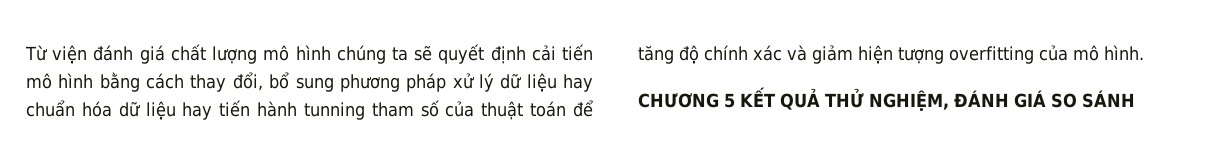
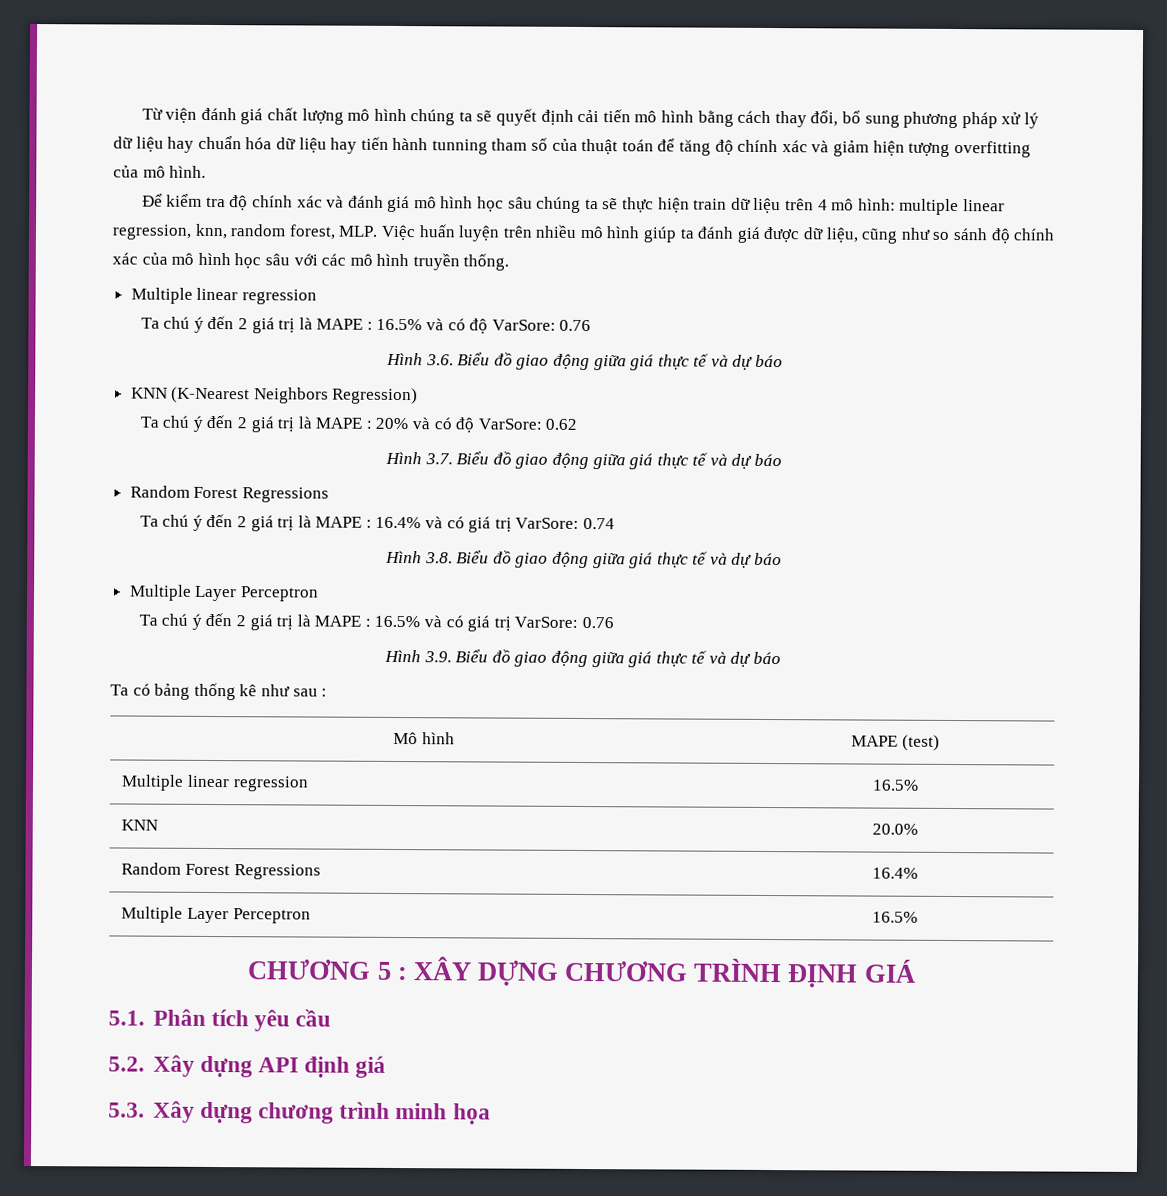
- CHƯƠNG 5 KẾT QUẢ THỬ NGHIỆM, ĐÁNH GIÁ SO SÁNH
+ Để kiểm tra độ chính xác và đánh giá mô hình học sâu chúng ta sẽ thực hiện train dữ liệu trên 4 mô hình: multiple linear regression, knn, random forest, MLP. Việc huấn luyện trên nhiều mô hình giúp ta đánh giá được dữ liệu, cũng như so sánh độ chính xác của mô hình học sâu với các mô hình truyền thống.
+ Multiple linear regression
+ Ta chú ý đến 2 giá trị là MAPE : 16.5% và có độ VarSore: 0.76
+ Hình 3.6. Biểu đồ giao động giữa giá thực tế và dự báo
+ KNN (K-Nearest Neighbors Regression)
+ Ta chú ý đến 2 giá trị là MAPE : 20% và có độ VarSore: 0.62
+ Hình 3.7. Biểu đồ giao động giữa giá thực tế và dự báo
+ Random Forest Regressions
+ Ta chú ý đến 2 giá trị là MAPE : 16.4% và có giá trị VarSore: 0.74
+ Hình 3.8. Biểu đồ giao động giữa giá thực tế và dự báo
+ Multiple Layer Perceptron
+ Ta chú ý đến 2 giá trị là MAPE : 16.5% và có giá trị VarSore: 0.76
+ Hình 3.9. Biểu đồ giao động giữa giá thực tế và dự báo
+ Ta có bảng thống kê như sau :
+ Mô hình | MAPE (test)
+ Multiple linear regression | 16.5%
+ KNN | 20.0%
+ Random Forest Regressions | 16.4%
+ Multiple Layer Perceptron | 16.5%
+ CHƯƠNG 5 : XÂY DỰNG CHƯƠNG TRÌNH ĐỊNH GIÁ
+ 5.1. Phân tích yêu cầu
+ 5.2. Xây dựng API định giá
+ 5.3. Xây dựng chương trình minh họa

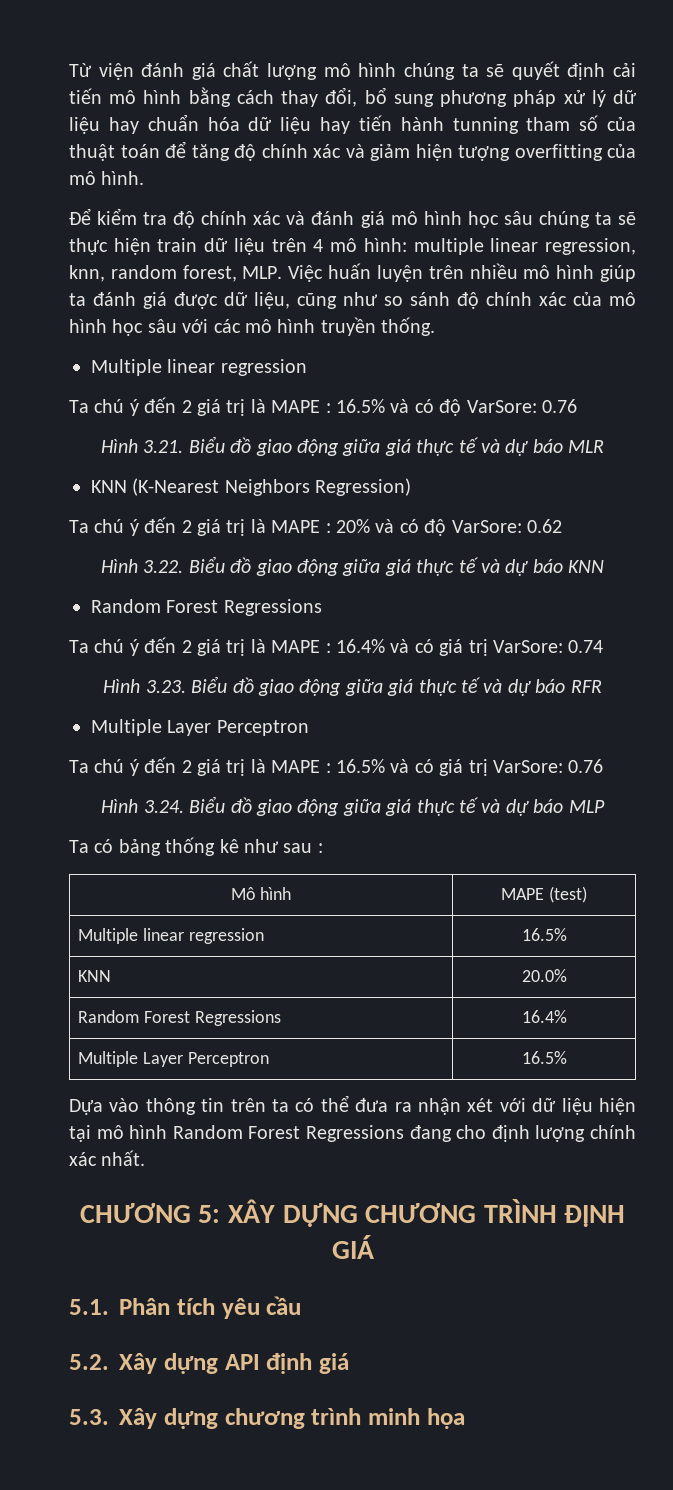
- Hình 3.6. Biểu đồ giao động giữa giá thực tế và dự báo
+ Hình 3.21. Biểu đồ giao động giữa giá thực tế và dự báo MLR
- Hình 3.7. Biểu đồ giao động giữa giá thực tế và dự báo
+ Hình 3.22. Biểu đồ giao động giữa giá thực tế và dự báo KNN
- Hình 3.8. Biểu đồ giao động giữa giá thực tế và dự báo
+ Hình 3.23. Biểu đồ giao động giữa giá thực tế và dự báo RFR
- Hình 3.9. Biểu đồ giao động giữa giá thực tế và dự báo
+ Hình 3.24. Biểu đồ giao động giữa giá thực tế và dự báo MLP
- CHƯƠNG 5 : XÂY DỰNG CHƯƠNG TRÌNH ĐỊNH GIÁ
+ Dựa vào thông tin trên ta có thể đưa ra nhận xét với dữ liệu hiện tại mô hình Random Forest Regressions đang cho định lượng chính xác nhất.
+ CHƯƠNG 5: XÂY DỰNG CHƯƠNG TRÌNH ĐỊNH GIÁ

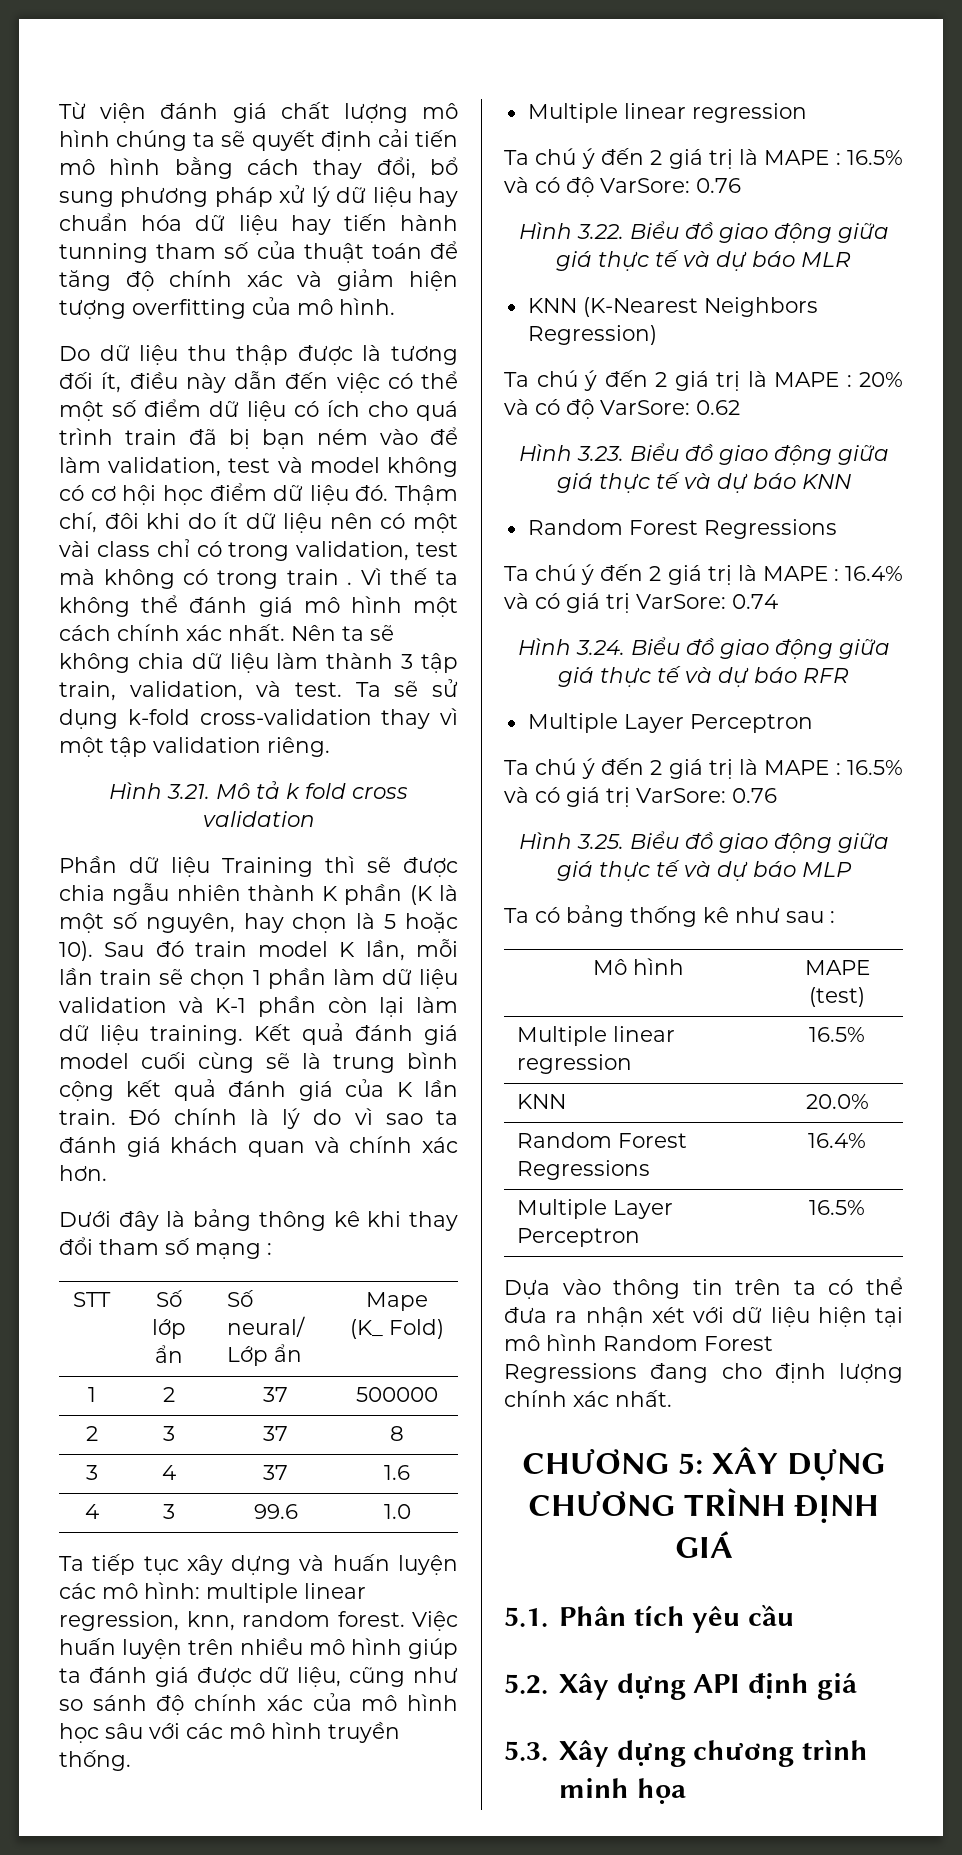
- Để kiểm tra độ chính xác và đánh giá mô hình học sâu chúng ta sẽ thực hiện train dữ liệu trên 4 mô hình: multiple linear regression, knn, random forest, MLP. Việc huấn luyện trên nhiều mô hình giúp ta đánh giá được dữ liệu, cũng như so sánh độ chính xác của mô hình học sâu với các mô hình truyền thống.
+ Do dữ liệu thu thập được là tương đối ít, điều này dẫn đến việc có thể một số điểm dữ liệu có ích cho quá trình train đã bị bạn ném vào để làm validation, test và model không có cơ hội học điểm dữ liệu đó. Thậm chí, đôi khi do ít dữ liệu nên có một vài class chỉ có trong validation, test mà không có trong train . Vì thế ta không thể đánh giá mô hình một cách chính xác nhất. Nên ta sẽ không chia dữ liệu làm thành 3 tập train, validation, và test. Ta sẽ sử dụng k-fold cross-validation thay vì một tập validation riêng.
+ Hình 3.21. Mô tả k fold cross validation
+ Phần dữ liệu Training thì sẽ được chia ngẫu nhiên thành K phần (K là một số nguyên, hay chọn là 5 hoặc 10). Sau đó train model K lần, mỗi lần train sẽ chọn 1 phần làm dữ liệu validation và K-1 phần còn lại làm dữ liệu training. Kết quả đánh giá model cuối cùng sẽ là trung bình cộng kết quả đánh giá của K lần train. Đó chính là lý do vì sao ta đánh giá khách quan và chính xác hơn.
+ Dưới đây là bảng thông kê khi thay đổi tham số mạng :
+ STT | Số lớp ẩn | Số neural/ Lớp ẩn | Mape (K_ Fold)
+ 1 | 2 | 37 | 500000
+ 2 | 3 | 37 | 8
+ 3 | 4 | 37 | 1.6
+ 4 | 3 | 99.6 | 1.0
+ Ta tiếp tục xây dựng và huấn luyện các mô hình: multiple linear regression, knn, random forest. Việc huấn luyện trên nhiều mô hình giúp ta đánh giá được dữ liệu, cũng như so sánh độ chính xác của mô hình học sâu với các mô hình truyền thống.
- Hình 3.21. Biểu đồ giao động giữa giá thực tế và dự báo MLR
+ Hình 3.22. Biểu đồ giao động giữa giá thực tế và dự báo MLR
- Hình 3.22. Biểu đồ giao động giữa giá thực tế và dự báo KNN
+ Hình 3.23. Biểu đồ giao động giữa giá thực tế và dự báo KNN
- Hình 3.23. Biểu đồ giao động giữa giá thực tế và dự báo RFR
+ Hình 3.24. Biểu đồ giao động giữa giá thực tế và dự báo RFR
- Hình 3.24. Biểu đồ giao động giữa giá thực tế và dự báo MLP
+ Hình 3.25. Biểu đồ giao động giữa giá thực tế và dự báo MLP

